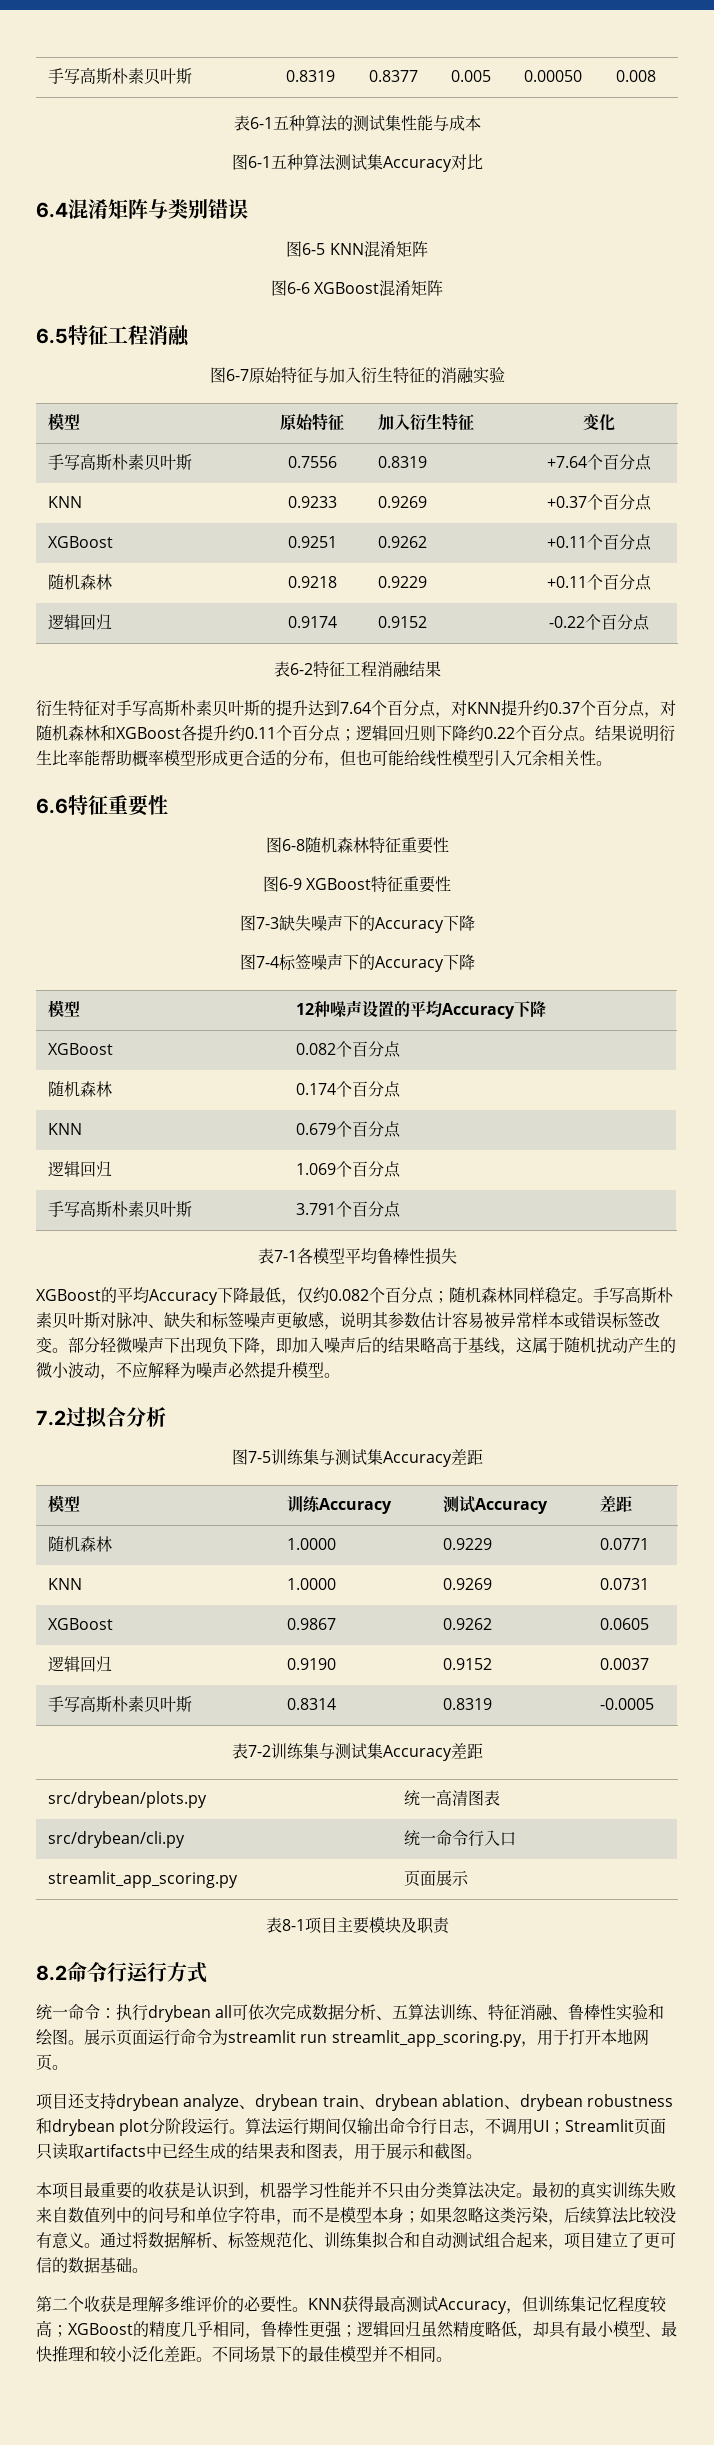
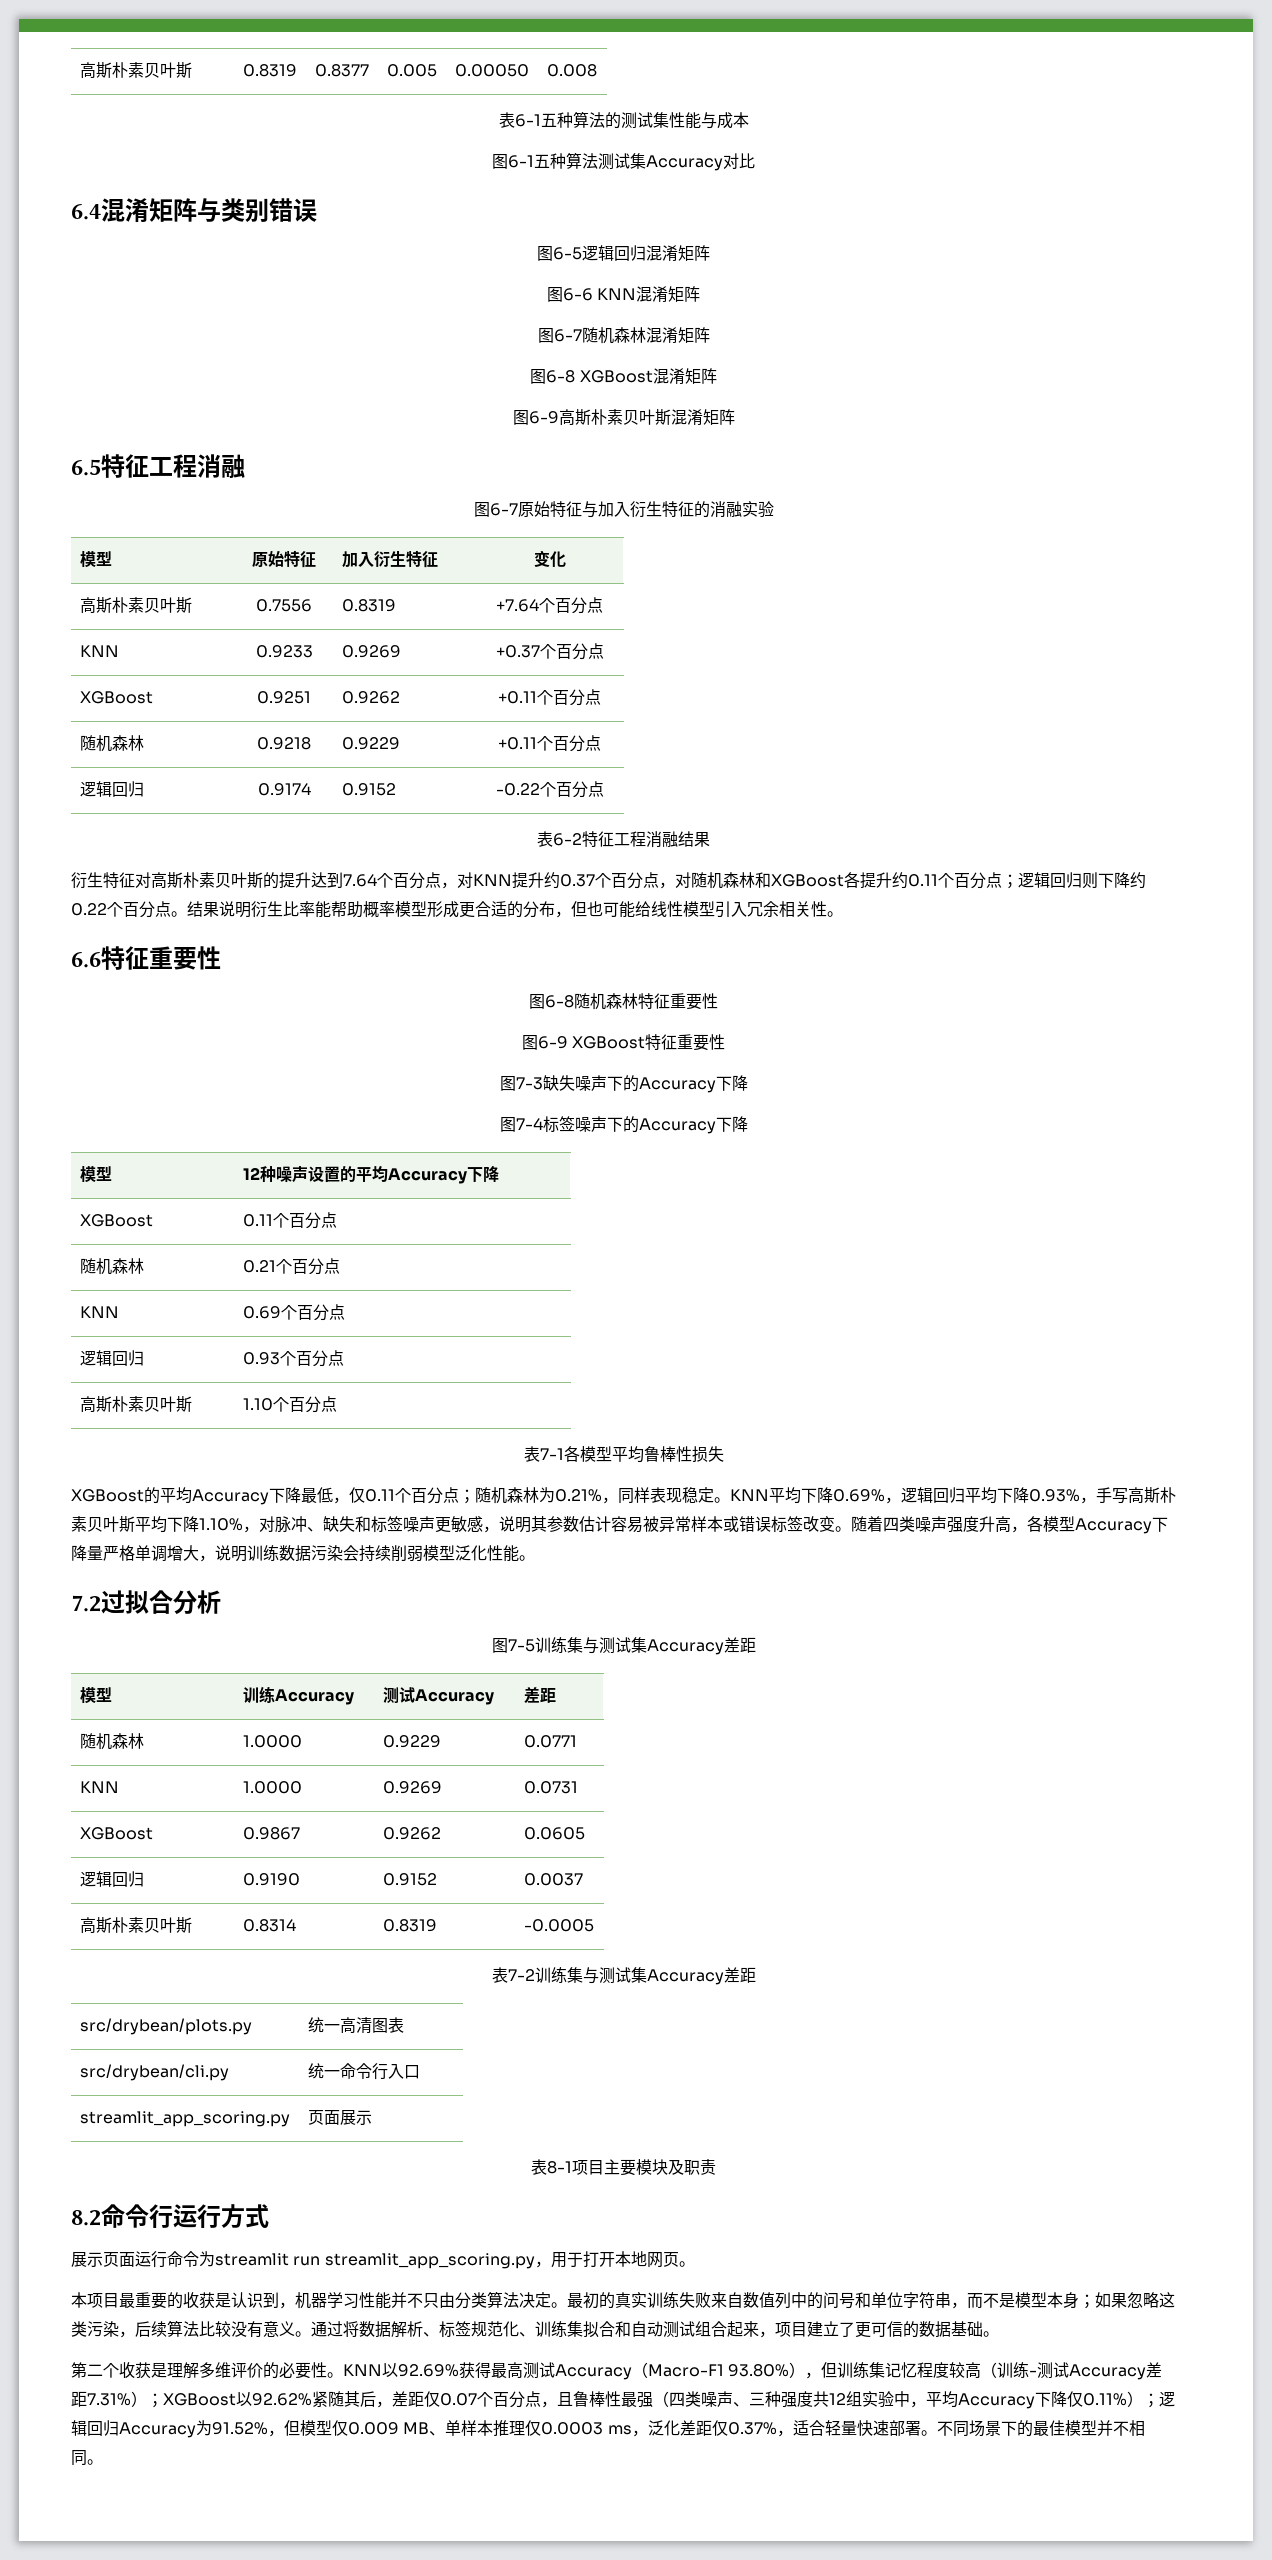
- 手写高斯朴素贝叶斯 | 0.8319 | 0.8377 | 0.005 | 0.00050 | 0.008
+ 高斯朴素贝叶斯 | 0.8319 | 0.8377 | 0.005 | 0.00050 | 0.008
- 图6-5 KNN混淆矩阵
- 图6-6 XGBoost混淆矩阵
+ 图6-5逻辑回归混淆矩阵
+ 图6-6 KNN混淆矩阵
+ 图6-7随机森林混淆矩阵
+ 图6-8 XGBoost混淆矩阵
+ 图6-9高斯朴素贝叶斯混淆矩阵
- 手写高斯朴素贝叶斯 | 0.7556 | 0.8319 | +7.64个百分点
+ 高斯朴素贝叶斯 | 0.7556 | 0.8319 | +7.64个百分点
- 衍生特征对手写高斯朴素贝叶斯的提升达到7.64个百分点，对KNN提升约0.37个百分点，对随机森林和XGBoost各提升约0.11个百分点；逻辑回归则下降约0.22个百分点。
+ 衍生特征对高斯朴素贝叶斯的提升达到7.64个百分点，对KNN提升约0.37个百分点，对随机森林和XGBoost各提升约0.11个百分点；逻辑回归则下降约0.22个百分点。
- XGBoost | 0.082个百分点
- 随机森林 | 0.174个百分点
- KNN | 0.679个百分点
- 逻辑回归 | 1.069个百分点
- 手写高斯朴素贝叶斯 | 3.791个百分点
+ XGBoost | 0.11个百分点
+ 随机森林 | 0.21个百分点
+ KNN | 0.69个百分点
+ 逻辑回归 | 0.93个百分点
+ 高斯朴素贝叶斯 | 1.10个百分点
- XGBoost的平均Accuracy下降最低，仅约0.082个百分点；随机森林同样稳定。手写高斯朴素贝叶斯对脉冲、缺失和标签噪声更敏感，说明其参数估计容易被异常样本或错误标签改变。
+ XGBoost的平均Accuracy下降最低，仅0.11个百分点；随机森林为0.21%，同样表现稳定。KNN平均下降0.69%，逻辑回归平均下降0.93%，手写高斯朴素贝叶斯平均下降1.10%，对脉冲、缺失和标签噪声更敏感，说明其参数估计容易被异常样本或错误标签改变。
- 部分轻微噪声下出现负下降，即加入噪声后的结果略高于基线，这属于随机扰动产生的微小波动，不应解释为噪声必然提升模型。
+ 随着四类噪声强度升高，各模型Accuracy下降量严格单调增大，说明训练数据污染会持续削弱模型泛化性能。
- 手写高斯朴素贝叶斯 | 0.8314 | 0.8319 | -0.0005
+ 高斯朴素贝叶斯 | 0.8314 | 0.8319 | -0.0005
- 统一命令：执行drybean all可依次完成数据分析、五算法训练、特征消融、鲁棒性实验和绘图。
- 项目还支持drybean analyze、drybean train、drybean ablation、drybean robustness和drybean plot分阶段运行。算法运行期间仅输出命令行日志，不调用UI；Streamlit页面只读取artifacts中已经生成的结果表和图表，用于展示和截图。
- KNN获得最高测试Accuracy，但训练集记忆程度较高；XGBoost的精度几乎相同，鲁棒性更强；逻辑回归虽然精度略低，却具有最小模型、最快推理和较小泛化差距。
+ KNN以92.69%获得最高测试Accuracy（Macro-F1 93.80%），但训练集记忆程度较高（训练-测试Accuracy差距7.31%）；XGBoost以92.62%紧随其后，差距仅0.07个百分点，且鲁棒性最强（四类噪声、三种强度共12组实验中，平均Accuracy下降仅0.11%）；逻辑回归Accuracy为91.52%，但模型仅0.009 MB、单样本推理仅0.0003 ms，泛化差距仅0.37%，适合轻量快速部署。

